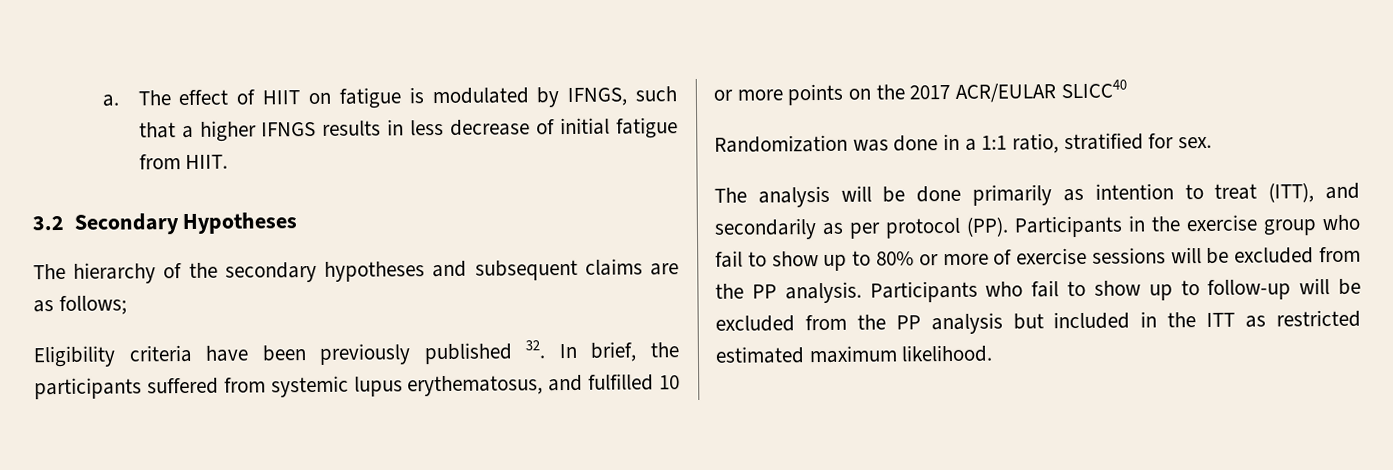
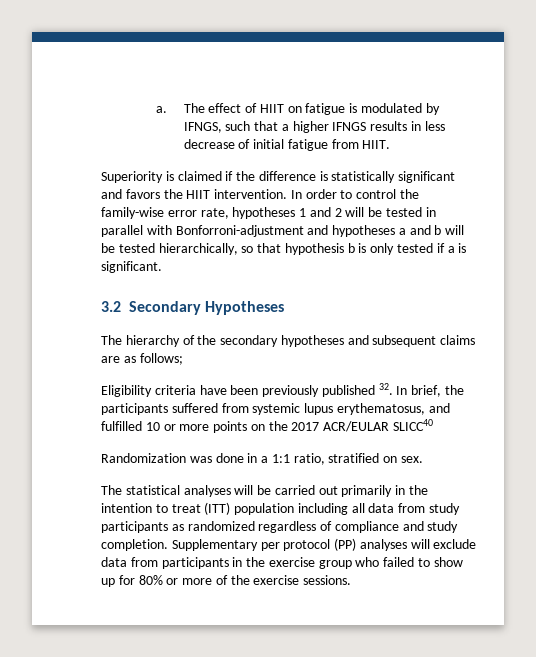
+ Superiority is claimed if the difference is statistically significant and favors the HIIT intervention. In order to control the family-wise error rate, hypotheses 1 and 2 will be tested in parallel with Bonforroni-adjustment and hypotheses a and b will be tested hierarchically, so that hypothesis b is only tested if a is significant.
- Randomization was done in a 1:1 ratio, stratified for sex.
+ Randomization was done in a 1:1 ratio, stratified on sex.
- The analysis will be done primarily as intention to treat (ITT), and secondarily as per protocol (PP). Participants in the exercise group who fail to show up to 80% or more of exercise sessions will be excluded from the PP analysis. Participants who fail to show up to follow-up will be excluded from the PP analysis but included in the ITT as restricted estimated maximum likelihood.
+ The statistical analyses will be carried out primarily in the intention to treat (ITT) population including all data from study participants as randomized regardless of compliance and study completion. Supplementary per protocol (PP) analyses will exclude data from participants in the exercise group who failed to show up for 80% or more of the exercise sessions.

